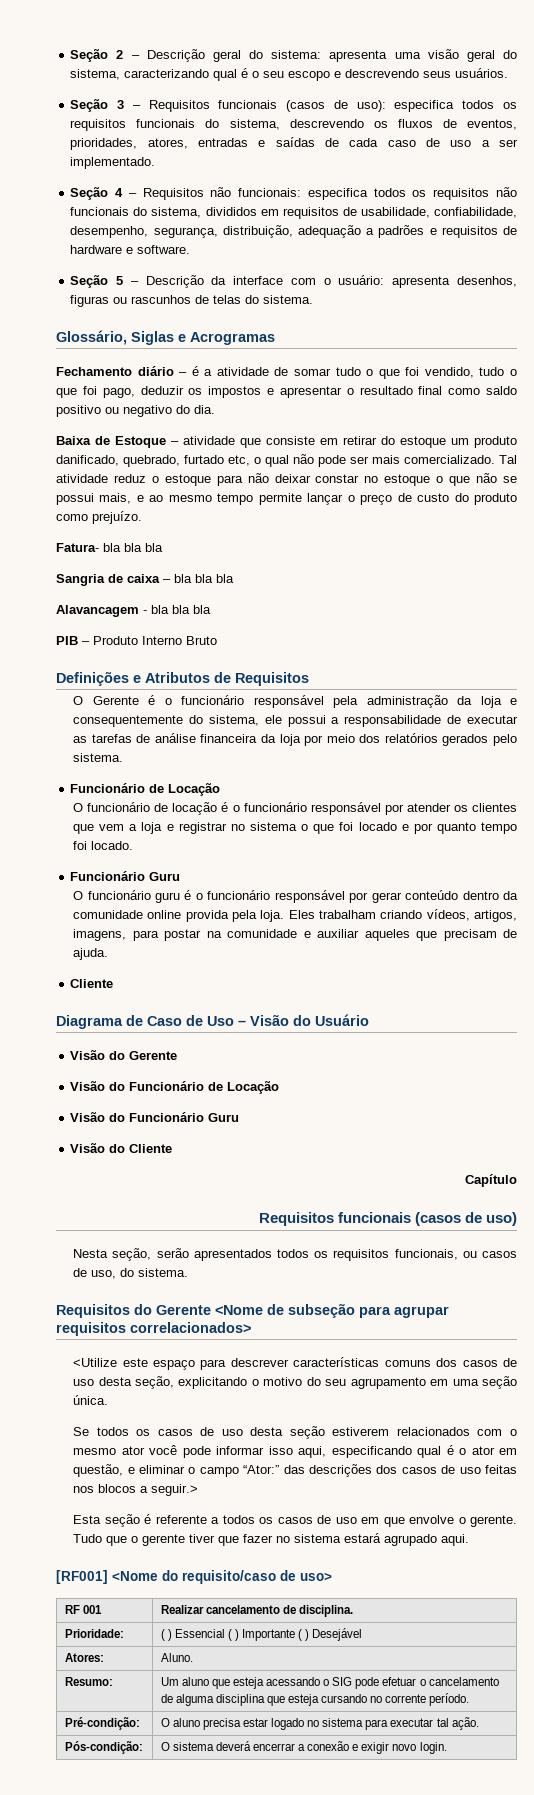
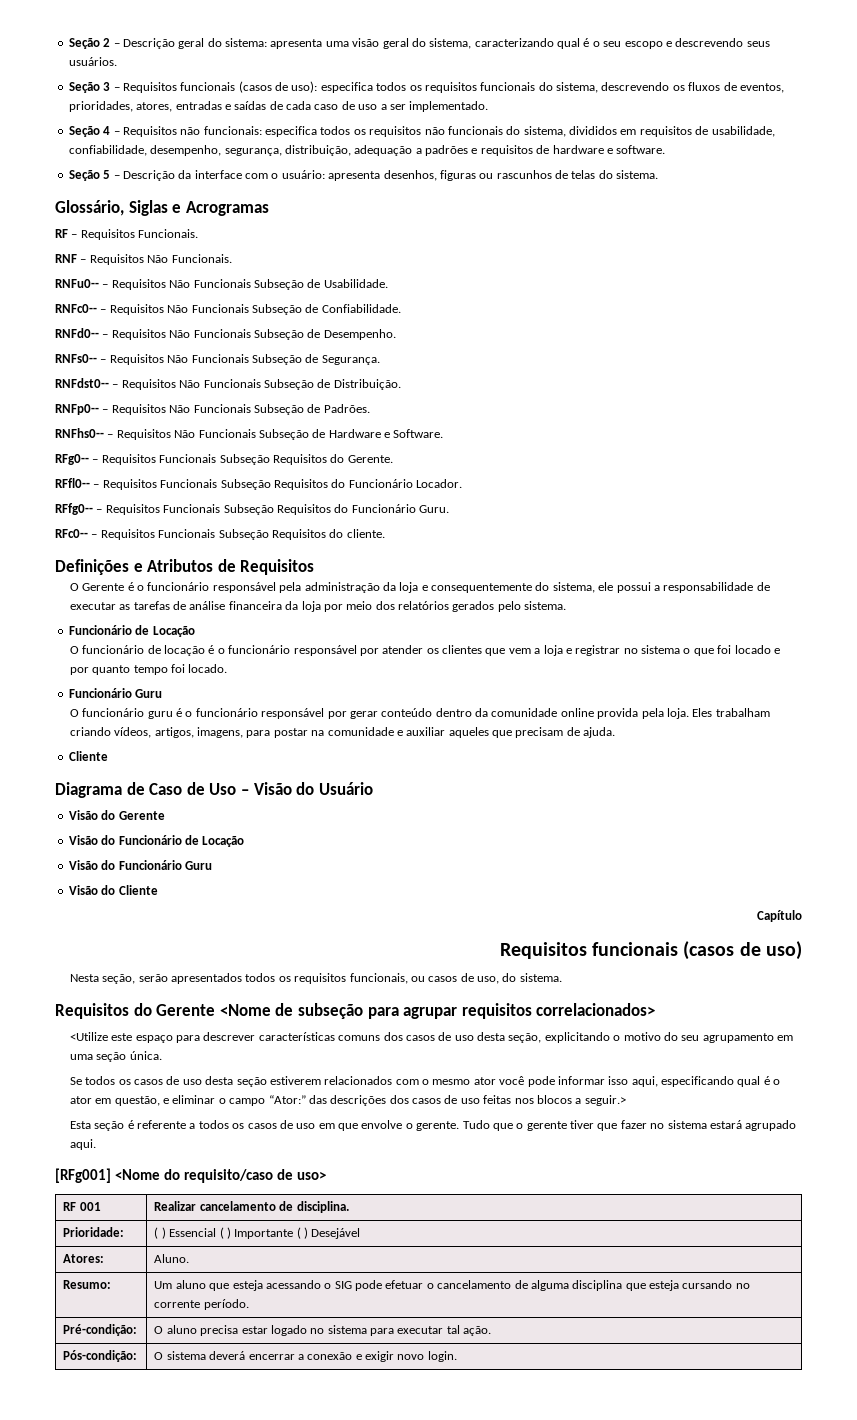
- Fechamento diário – é a atividade de somar tudo o que foi vendido, tudo o que foi pago, deduzir os impostos e apresentar o resultado final como saldo positivo ou negativo do dia.
- Baixa de Estoque – atividade que consiste em retirar do estoque um produto danificado, quebrado, furtado etc, o qual não pode ser mais comercializado. Tal atividade reduz o estoque para não deixar constar no estoque o que não se possui mais, e ao mesmo tempo permite lançar o preço de custo do produto como prejuízo.
- Fatura- bla bla bla
- Sangria de caixa – bla bla bla
- Alavancagem - bla bla bla
- PIB – Produto Interno Bruto
+ RF – Requisitos Funcionais.
+ RNF – Requisitos Não Funcionais.
+ RNFu0-- – Requisitos Não Funcionais Subseção de Usabilidade.
+ RNFc0-- – Requisitos Não Funcionais Subseção de Confiabilidade.
+ RNFd0-- – Requisitos Não Funcionais Subseção de Desempenho.
+ RNFs0-- – Requisitos Não Funcionais Subseção de Segurança.
+ RNFdst0-- – Requisitos Não Funcionais Subseção de Distribuição.
+ RNFp0-- – Requisitos Não Funcionais Subseção de Padrões.
+ RNFhs0-- – Requisitos Não Funcionais Subseção de Hardware e Software.
+ RFg0-- – Requisitos Funcionais Subseção Requisitos do Gerente.
+ RFfl0-- – Requisitos Funcionais Subseção Requisitos do Funcionário Locador.
+ RFfg0-- – Requisitos Funcionais Subseção Requisitos do Funcionário Guru.
+ RFc0-- – Requisitos Funcionais Subseção Requisitos do cliente.
- [RF001] <Nome do requisito/caso de uso>
+ [RFg001] <Nome do requisito/caso de uso>

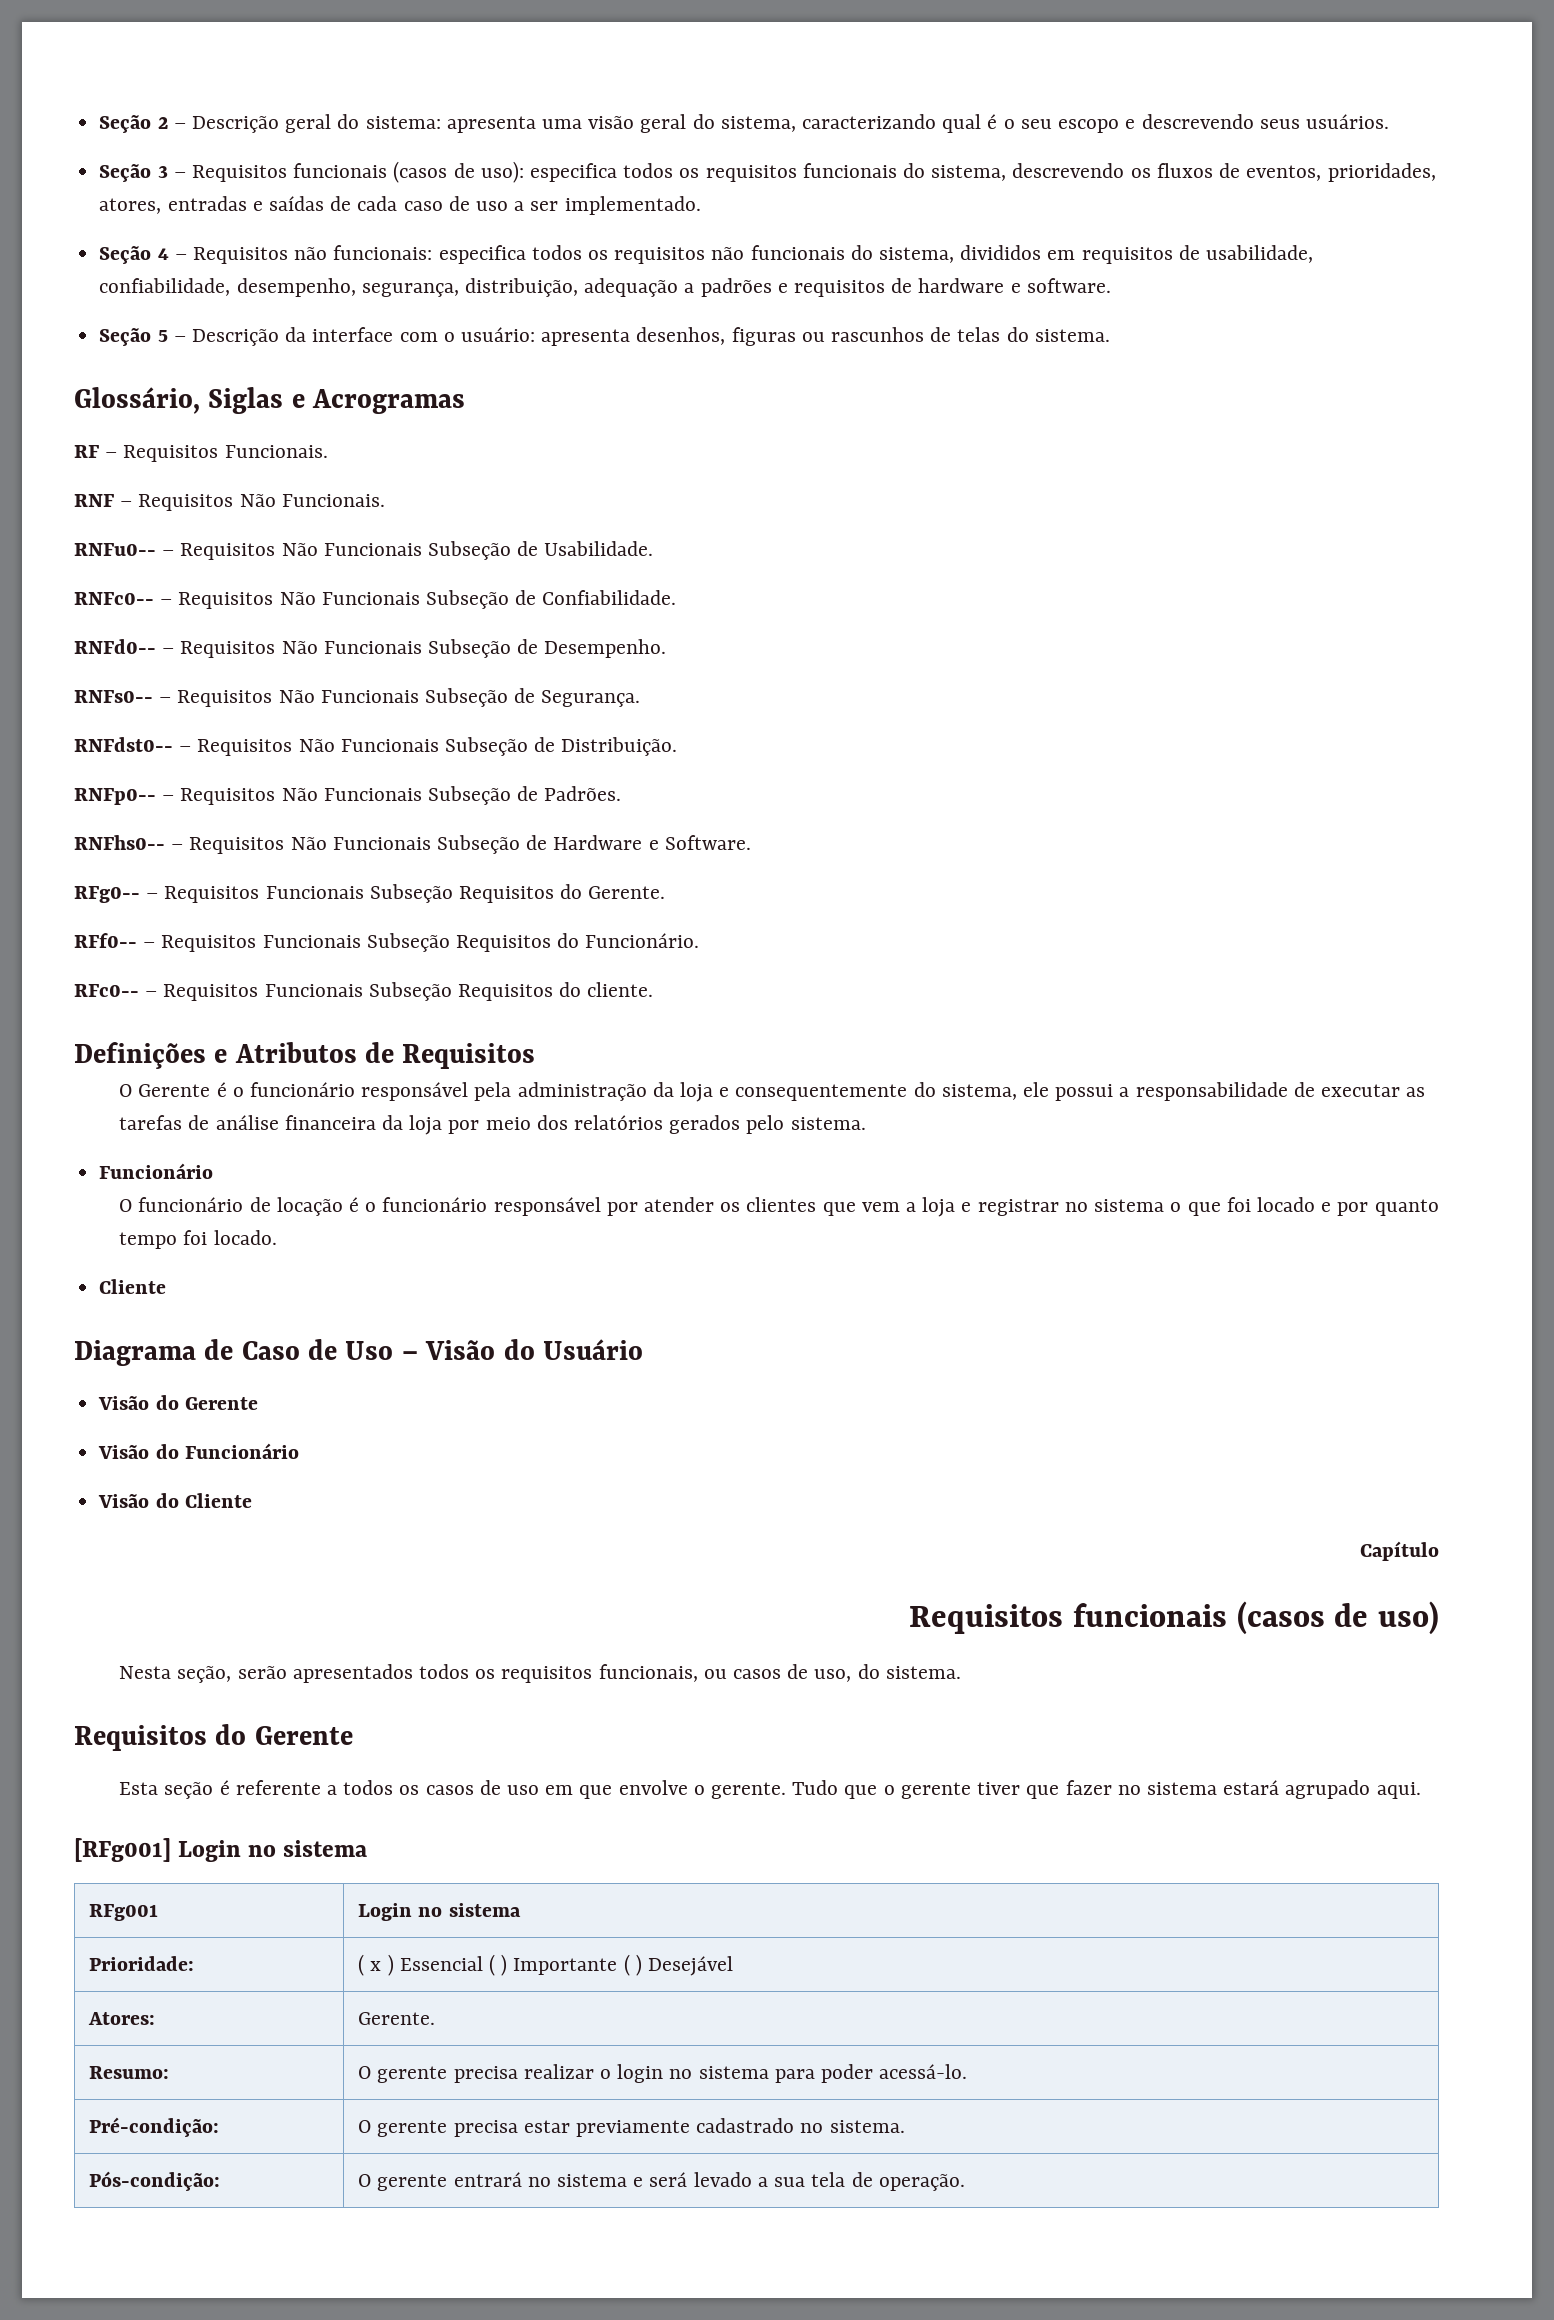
- RFfl0-- – Requisitos Funcionais Subseção Requisitos do Funcionário Locador.
- RFfg0-- – Requisitos Funcionais Subseção Requisitos do Funcionário Guru.
+ RFf0-- – Requisitos Funcionais Subseção Requisitos do Funcionário.
  O Gerente é o funcionário responsável pela administração da loja e consequentemente do sistema, ele possui a responsabilidade de executar as tarefas de análise financeira da loja por meio dos relatórios gerados pelo sistema.
- Funcionário de Locação
+ Funcionário
  O funcionário de locação é o funcionário responsável por atender os clientes que vem a loja e registrar no sistema o que foi locado e por quanto tempo foi locado.
- Funcionário Guru
- O funcionário guru é o funcionário responsável por gerar conteúdo dentro da comunidade online provida pela loja. Eles trabalham criando vídeos, artigos, imagens, para postar na comunidade e auxiliar aqueles que precisam de ajuda.
- Visão do Funcionário de Locação
- Visão do Funcionário Guru
+ Visão do Funcionário
- Requisitos do Gerente <Nome de subseção para agrupar requisitos correlacionados>
- <Utilize este espaço para descrever características comuns dos casos de uso desta seção, explicitando o motivo do seu agrupamento em uma seção única.
- Se todos os casos de uso desta seção estiverem relacionados com o mesmo ator você pode informar isso aqui, especificando qual é o ator em questão, e eliminar o campo “Ator:” das descrições dos casos de uso feitas nos blocos a seguir.>
+ Requisitos do Gerente
- [RFg001] <Nome do requisito/caso de uso>
- RF 001 | Realizar cancelamento de disciplina.
+ [RFg001] Login no sistema
+ RFg001 | Login no sistema
- Prioridade: | ( ) Essencial ( ) Importante ( ) Desejável
+ Prioridade: | ( x ) Essencial ( ) Importante ( ) Desejável
- Atores: | Aluno.
+ Atores: | Gerente.
- Resumo: | Um aluno que esteja acessando o SIG pode efetuar o cancelamento de alguma disciplina que esteja cursando no corrente período.
+ Resumo: | O gerente precisa realizar o login no sistema para poder acessá-lo.
- Pré-condição: | O aluno precisa estar logado no sistema para executar tal ação.
- Pós-condição: | O sistema deverá encerrar a conexão e exigir novo login.
+ Pré-condição: | O gerente precisa estar previamente cadastrado no sistema.
+ Pós-condição: | O gerente entrará no sistema e será levado a sua tela de operação.

